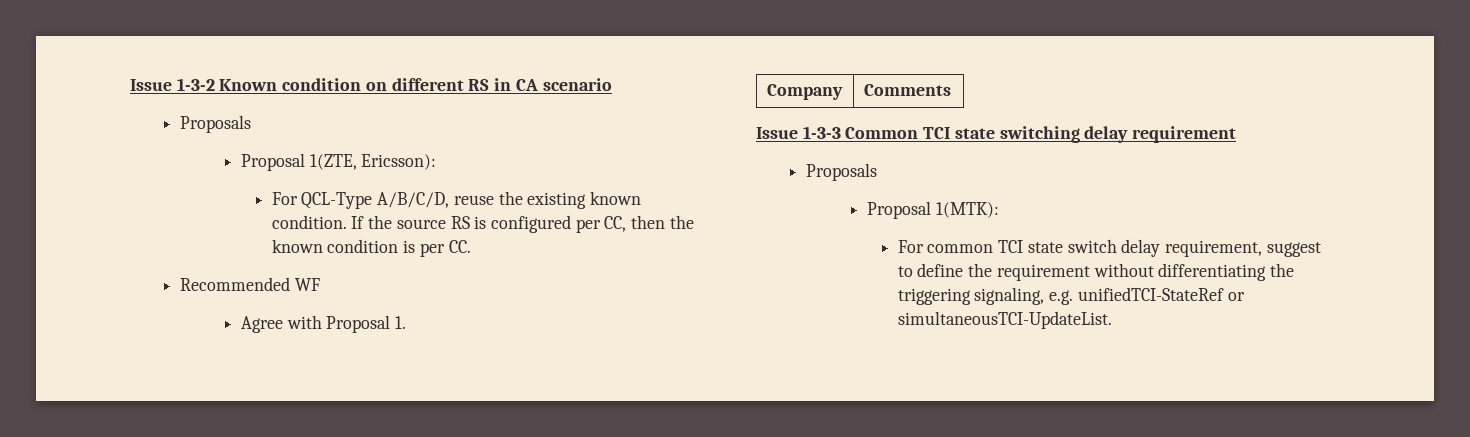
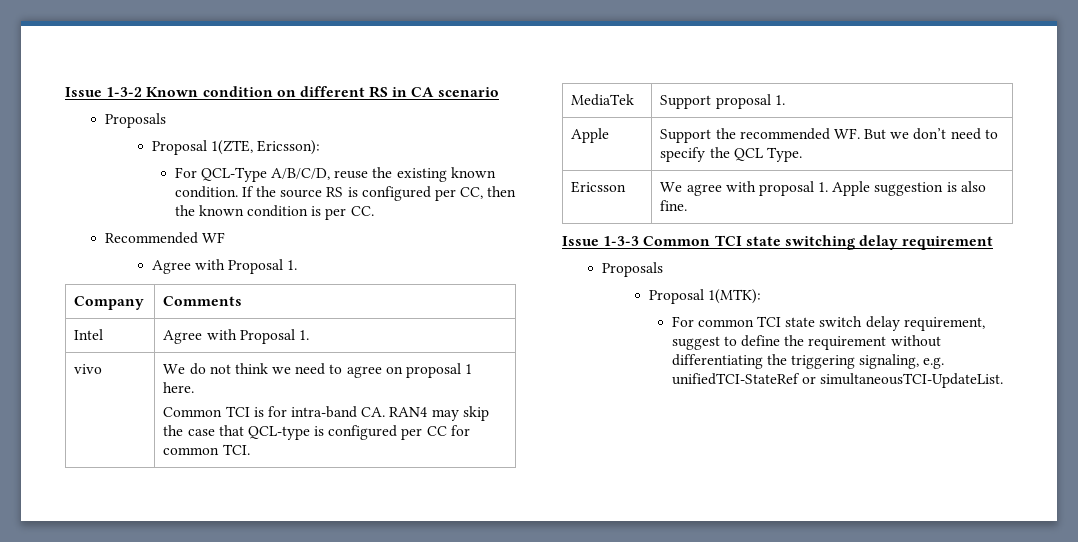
+ Intel | Agree with Proposal 1.
+ vivo | We do not think we need to agree on proposal 1 here.
+ Common TCI is for intra-band CA. RAN4 may skip the case that QCL-type is configured per CC for common TCI.
+ MediaTek | Support proposal 1.
+ Apple | Support the recommended WF. But we don’t need to specify the QCL Type.
+ Ericsson | We agree with proposal 1. Apple suggestion is also fine.

